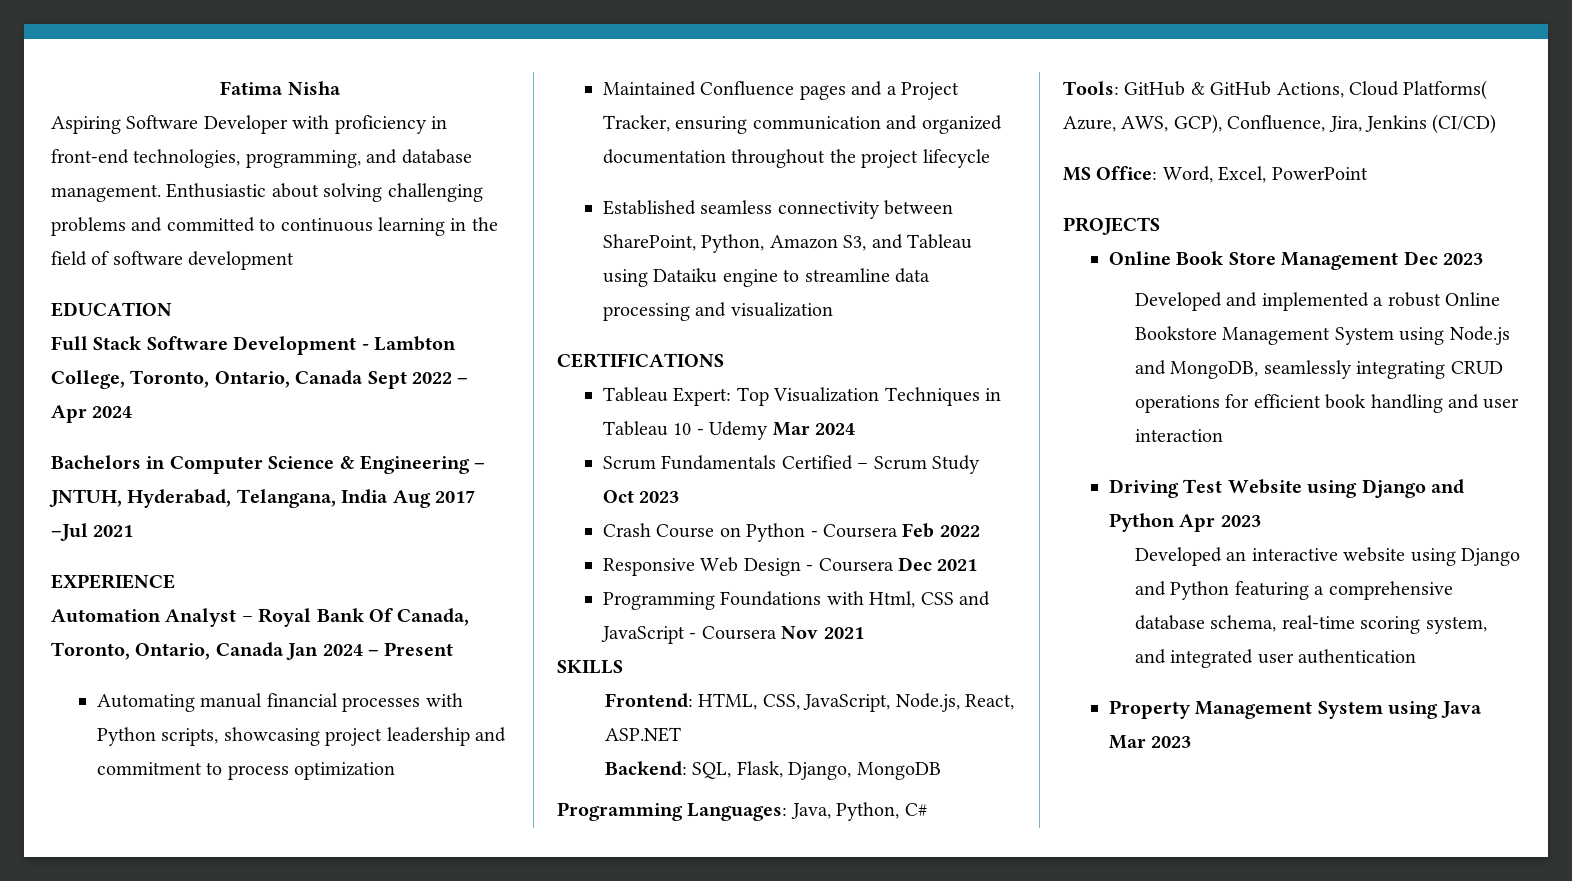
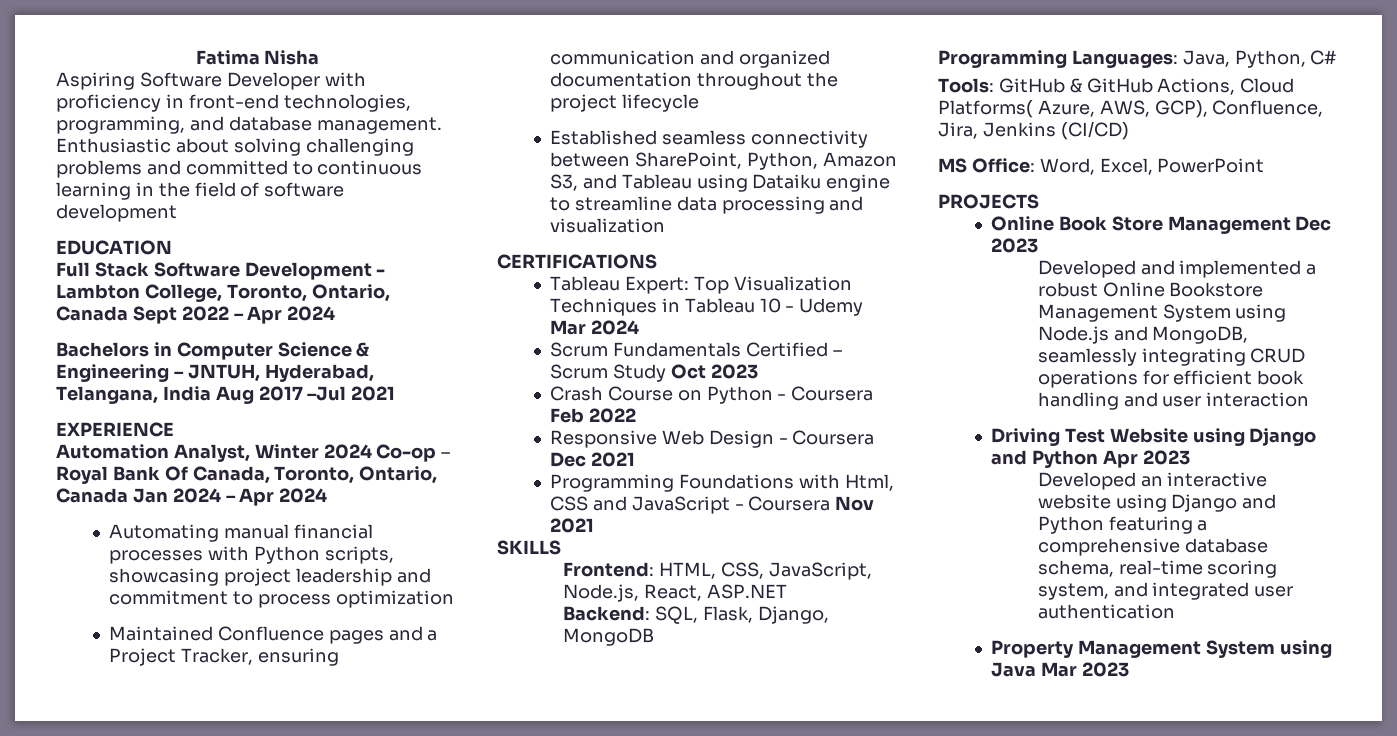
- Automation Analyst – Royal Bank Of Canada, Toronto, Ontario, Canada Jan 2024 – Present
+ Automation Analyst, Winter 2024 Co-op – Royal Bank Of Canada, Toronto, Ontario, Canada Jan 2024 – Apr 2024

